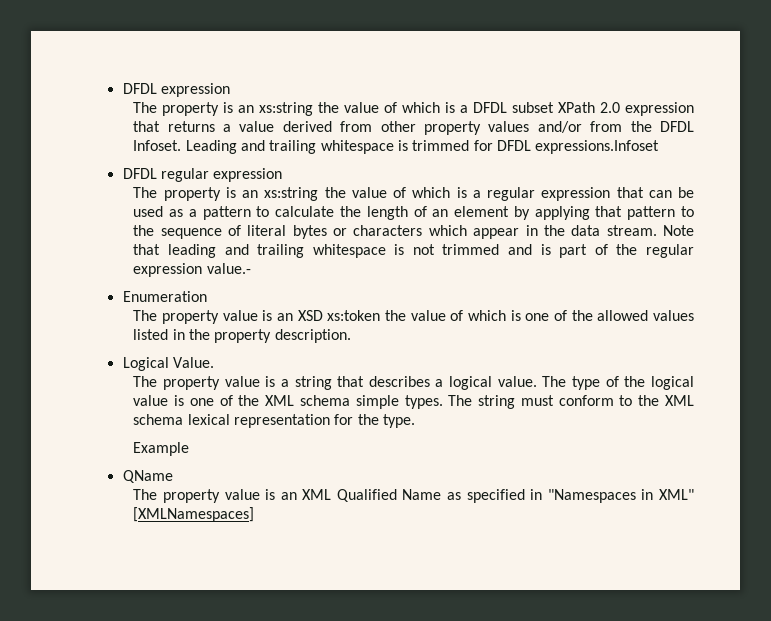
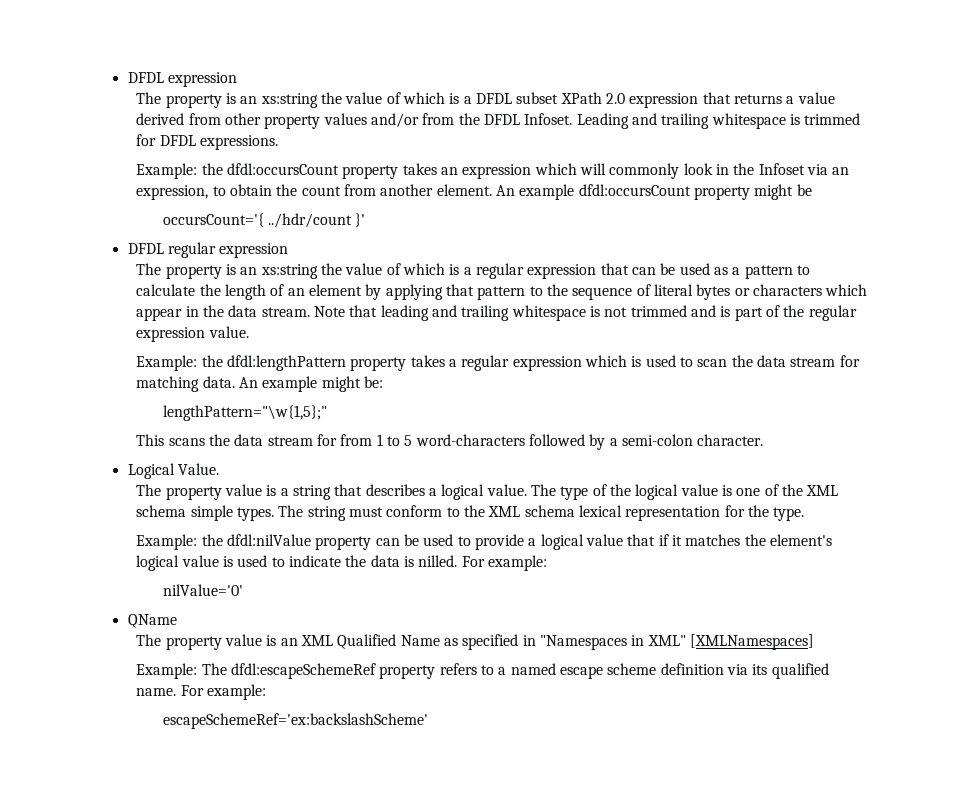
- Leading and trailing whitespace is trimmed for DFDL expressions.Infoset
+ Leading and trailing whitespace is trimmed for DFDL expressions.
+ Example: the dfdl:occursCount property takes an expression which will commonly look in the Infoset via an expression, to obtain the count from another element. An example dfdl:occursCount property might be
+ occursCount='{ ../hdr/count }'
- Note that leading and trailing whitespace is not trimmed and is part of the regular expression value.-
- Enumeration
- The property value is an XSD xs:token the value of which is one of the allowed values listed in the property description.
+ Note that leading and trailing whitespace is not trimmed and is part of the regular expression value.
+ Example: the dfdl:lengthPattern property takes a regular expression which is used to scan the data stream for matching data. An example might be:
+ lengthPattern="\w{1,5};"
+ This scans the data stream for from 1 to 5 word-characters followed by a semi-colon character.
- Example
+ Example: the dfdl:nilValue property can be used to provide a logical value that if it matches the element's logical value is used to indicate the data is nilled. For example:
+ nilValue='0'
+ Example: The dfdl:escapeSchemeRef property refers to a named escape scheme definition via its qualified name. For example:
+ escapeSchemeRef='ex:backslashScheme'

